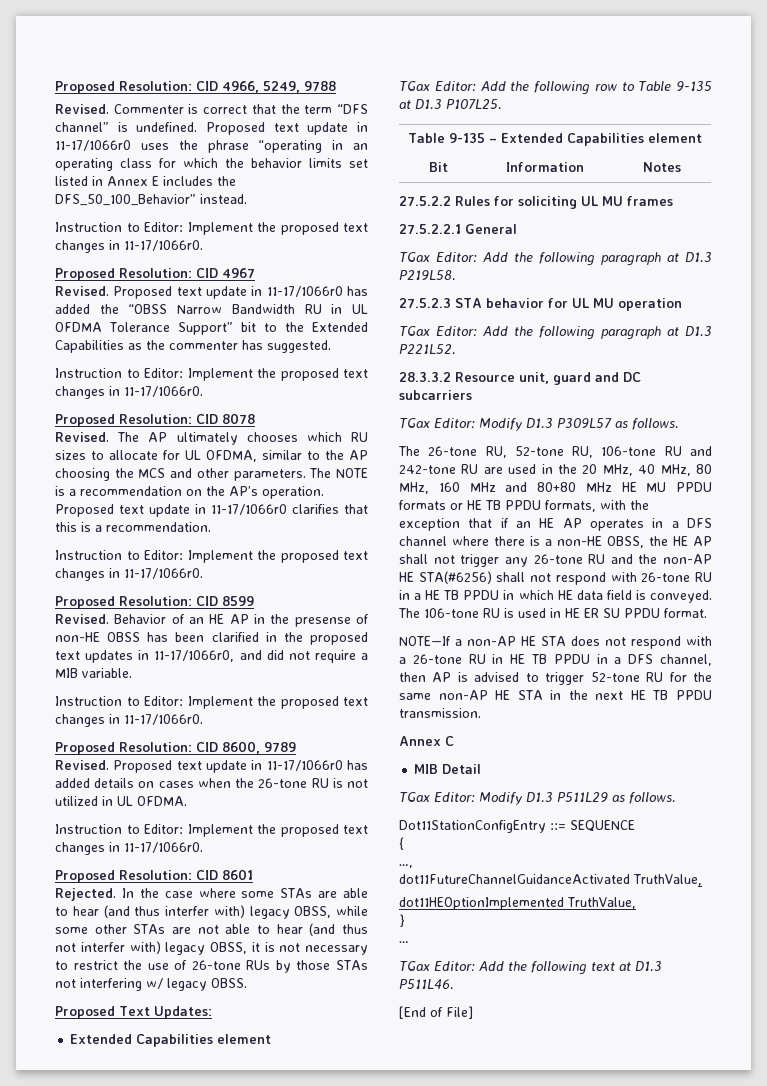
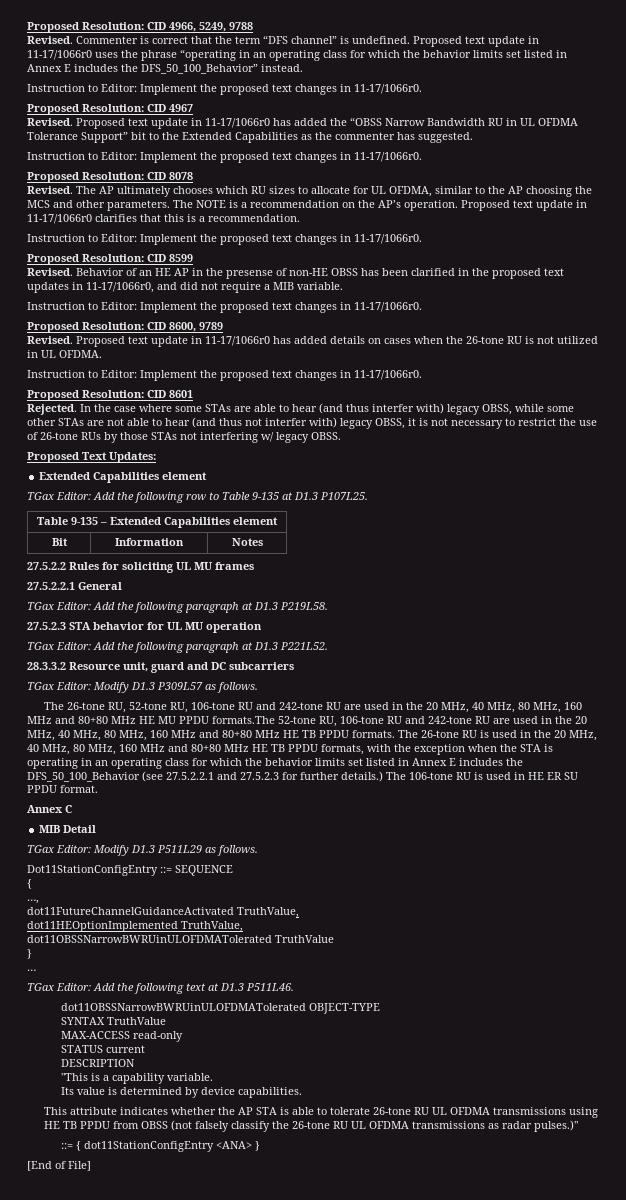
- The 26-tone RU, 52-tone RU, 106-tone RU and 242-tone RU are used in the 20 MHz, 40 MHz, 80 MHz, 160 MHz and 80+80 MHz HE MU PPDU formats or HE TB PPDU formats, with the exception that if an HE AP operates in a DFS channel where there is a non-HE OBSS, the HE AP shall not trigger any 26-tone RU and the non-AP HE STA(#6256) shall not respond with 26-tone RU in a HE TB PPDU in which HE data field is conveyed.
+ The 26-tone RU, 52-tone RU, 106-tone RU and 242-tone RU are used in the 20 MHz, 40 MHz, 80 MHz, 160 MHz and 80+80 MHz HE MU PPDU formats.The 52-tone RU, 106-tone RU and 242-tone RU are used in the 20 MHz, 40 MHz, 80 MHz, 160 MHz and 80+80 MHz HE TB PPDU formats. The 26-tone RU is used in the 20 MHz, 40 MHz, 80 MHz, 160 MHz and 80+80 MHz HE TB PPDU formats, with the exception when the STA is operating in an operating class for which the behavior limits set listed in Annex E includes the DFS_50_100_Behavior (see 27.5.2.2.1 and 27.5.2.3 for further details.)
- NOTE—If a non-AP HE STA does not respond with a 26-tone RU in HE TB PPDU in a DFS channel, then AP is advised to trigger 52-tone RU for the same non-AP HE STA in the next HE TB PPDU transmission.
+ dot11OBSSNarrowBWRUinULOFDMATolerated TruthValue
+ dot11OBSSNarrowBWRUinULOFDMATolerated OBJECT-TYPE
+ SYNTAX TruthValue
+ MAX-ACCESS read-only
+ STATUS current
+ DESCRIPTION
+ "This is a capability variable.
+ Its value is determined by device capabilities.
+ This attribute indicates whether the AP STA is able to tolerate 26-tone RU UL OFDMA transmissions using HE TB PPDU from OBSS (not falsely classify the 26-tone RU UL OFDMA transmissions as radar pulses.)"
+ ::= { dot11StationConfigEntry <ANA> }

